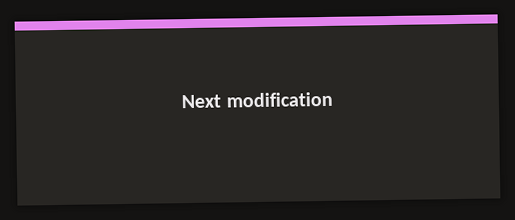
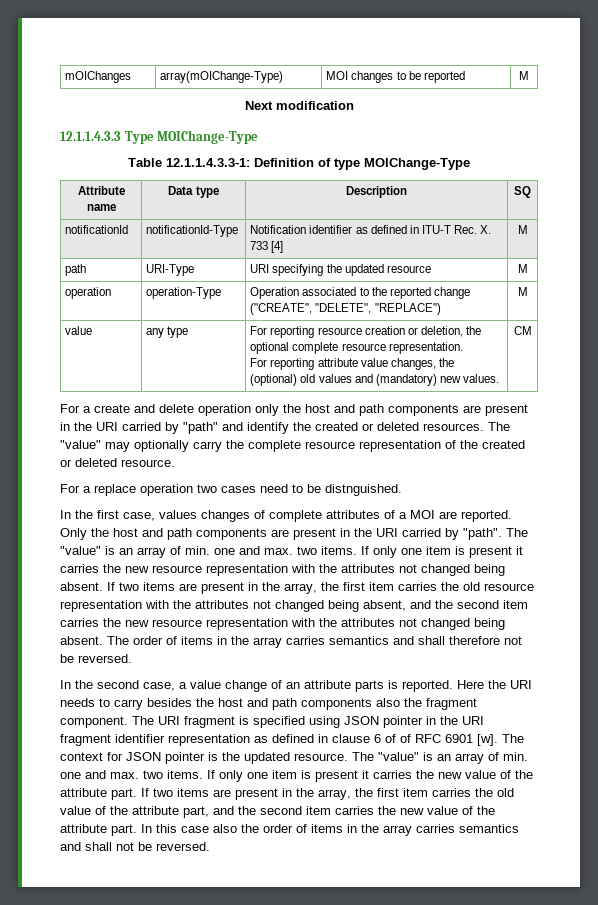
+ mOIChanges | array(mOIChange-Type) | MOI changes to be reported | M
  Next modification
+ 12.1.1.4.3.3 Type MOIChange-Type
+ Table 12.1.1.4.3.3-1: Definition of type MOIChange-Type
+ Attribute name | Data type | Description | SQ
+ notificationId | notificationId-Type | Notification identifier as defined in ITU-T Rec. X. 733 [4] | M
+ path | URI-Type | URI specifying the updated resource | M
+ operation | operation-Type | Operation associated to the reported change ("CREATE", "DELETE", "REPLACE") | M
+ value | any type | For reporting resource creation or deletion, the optional complete resource representation.
+ For reporting attribute value changes, the (optional) old values and (mandatory) new values. | CM
+ For a create and delete operation only the host and path components are present in the URI carried by "path" and identify the created or deleted resources. The "value" may optionally carry the complete resource representation of the created or deleted resource.
+ For a replace operation two cases need to be distnguished.
+ In the first case, values changes of complete attributes of a MOI are reported. Only the host and path components are present in the URI carried by "path". The "value" is an array of min. one and max. two items. If only one item is present it carries the new resource representation with the attributes not changed being absent. If two items are present in the array, the first item carries the old resource representation with the attributes not changed being absent, and the second item carries the new resource representation with the attributes not changed being absent. The order of items in the array carries semantics and shall therefore not be reversed.
+ In the second case, a value change of an attribute parts is reported. Here the URI needs to carry besides the host and path components also the fragment component. The URI fragment is specified using JSON pointer in the URI fragment identifier representation as defined in clause 6 of of RFC 6901 [w]. The context for JSON pointer is the updated resource. The "value" is an array of min. one and max. two items. If only one item is present it carries the new value of the attribute part. If two items are present in the array, the first item carries the old value of the attribute part, and the second item carries the new value of the attribute part. In this case also the order of items in the array carries semantics and shall not be reversed.

